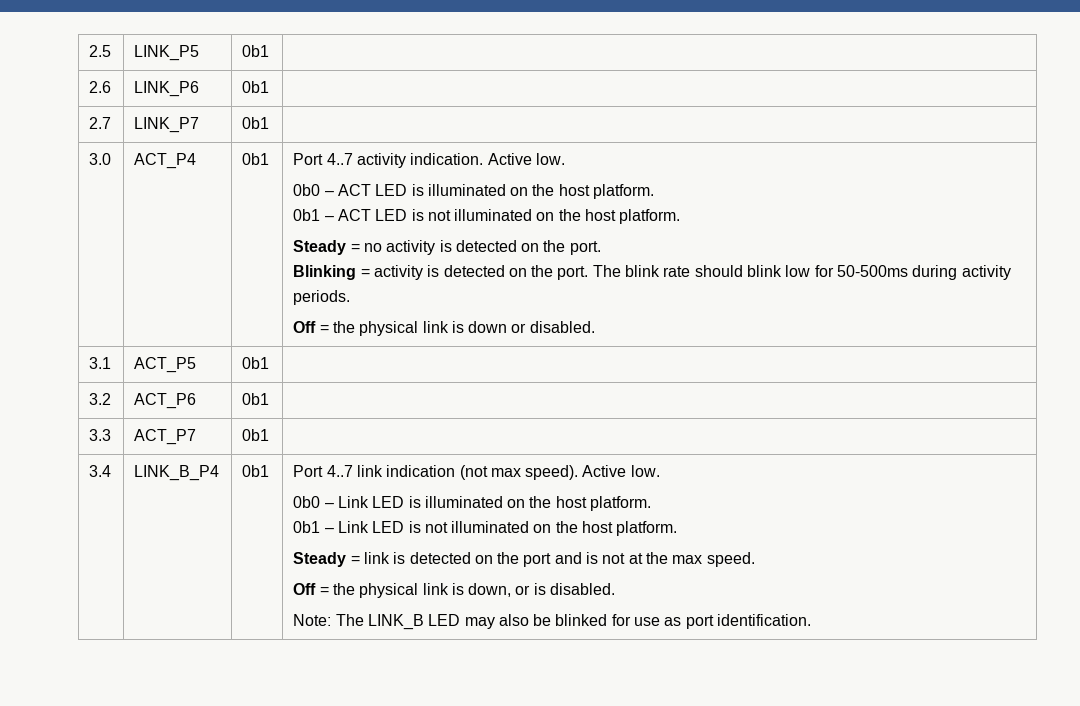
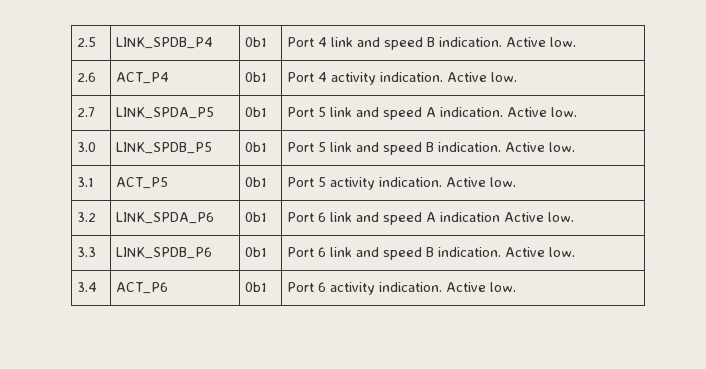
- 2.5 | LINK_P5 | 0b1 |
- 2.6 | LINK_P6 | 0b1 |
- 2.7 | LINK_P7 | 0b1 |
- 3.0 | ACT_P4 | 0b1 | Port 4..7 activity indication. Active low.
- 0b0 – ACT LED is illuminated on the host platform.
- 0b1 – ACT LED is not illuminated on the host platform.
- Steady = no activity is detected on the port.
- Blinking = activity is detected on the port. The blink rate should blink low for 50-500ms during activity periods.
- Off = the physical link is down or disabled.
- 3.1 | ACT_P5 | 0b1 |
- 3.2 | ACT_P6 | 0b1 |
- 3.3 | ACT_P7 | 0b1 |
- 3.4 | LINK_B_P4 | 0b1 | Port 4..7 link indication (not max speed). Active low.
- 0b0 – Link LED is illuminated on the host platform.
- 0b1 – Link LED is not illuminated on the host platform.
- Steady = link is detected on the port and is not at the max speed.
- Off = the physical link is down, or is disabled.
- Note: The LINK_B LED may also be blinked for use as port identification.
+ 2.5 | LINK_SPDB_P4 | 0b1 | Port 4 link and speed B indication. Active low.
+ 2.6 | ACT_P4 | 0b1 | Port 4 activity indication. Active low.
+ 2.7 | LINK_SPDA_P5 | 0b1 | Port 5 link and speed A indication. Active low.
+ 3.0 | LINK_SPDB_P5 | 0b1 | Port 5 link and speed B indication. Active low.
+ 3.1 | ACT_P5 | 0b1 | Port 5 activity indication. Active low.
+ 3.2 | LINK_SPDA_P6 | 0b1 | Port 6 link and speed A indication Active low.
+ 3.3 | LINK_SPDB_P6 | 0b1 | Port 6 link and speed B indication. Active low.
+ 3.4 | ACT_P6 | 0b1 | Port 6 activity indication. Active low.

